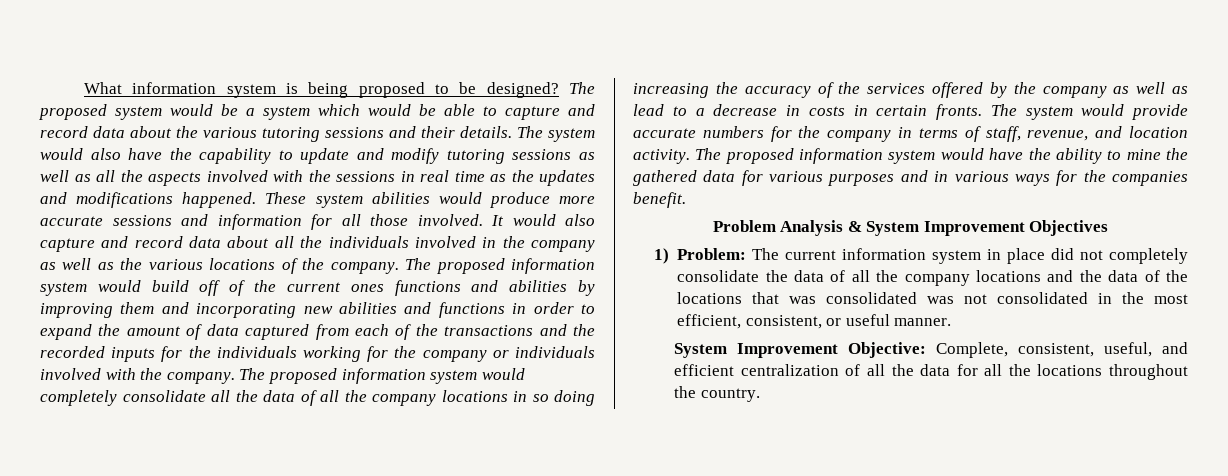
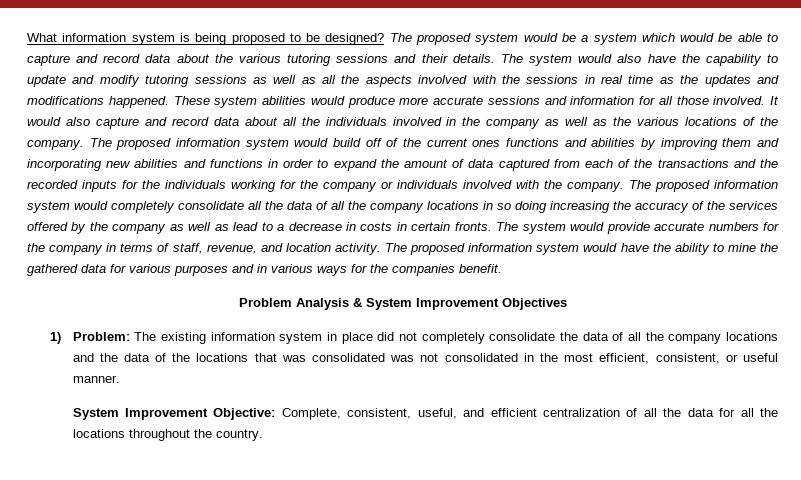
- 1) Problem: The current information system in place did not completely consolidate the data of all the company locations and the data of the locations that was consolidated was not consolidated in the most efficient, consistent, or useful manner.
+ 1) Problem: The existing information system in place did not completely consolidate the data of all the company locations and the data of the locations that was consolidated was not consolidated in the most efficient, consistent, or useful manner.

